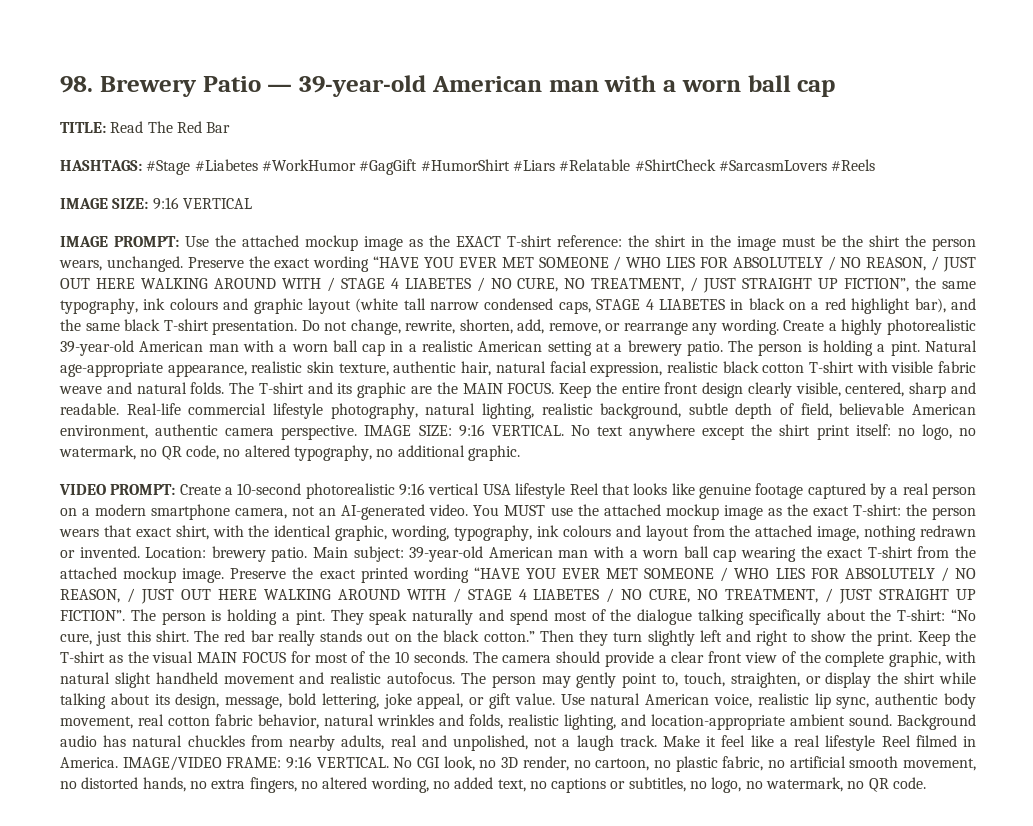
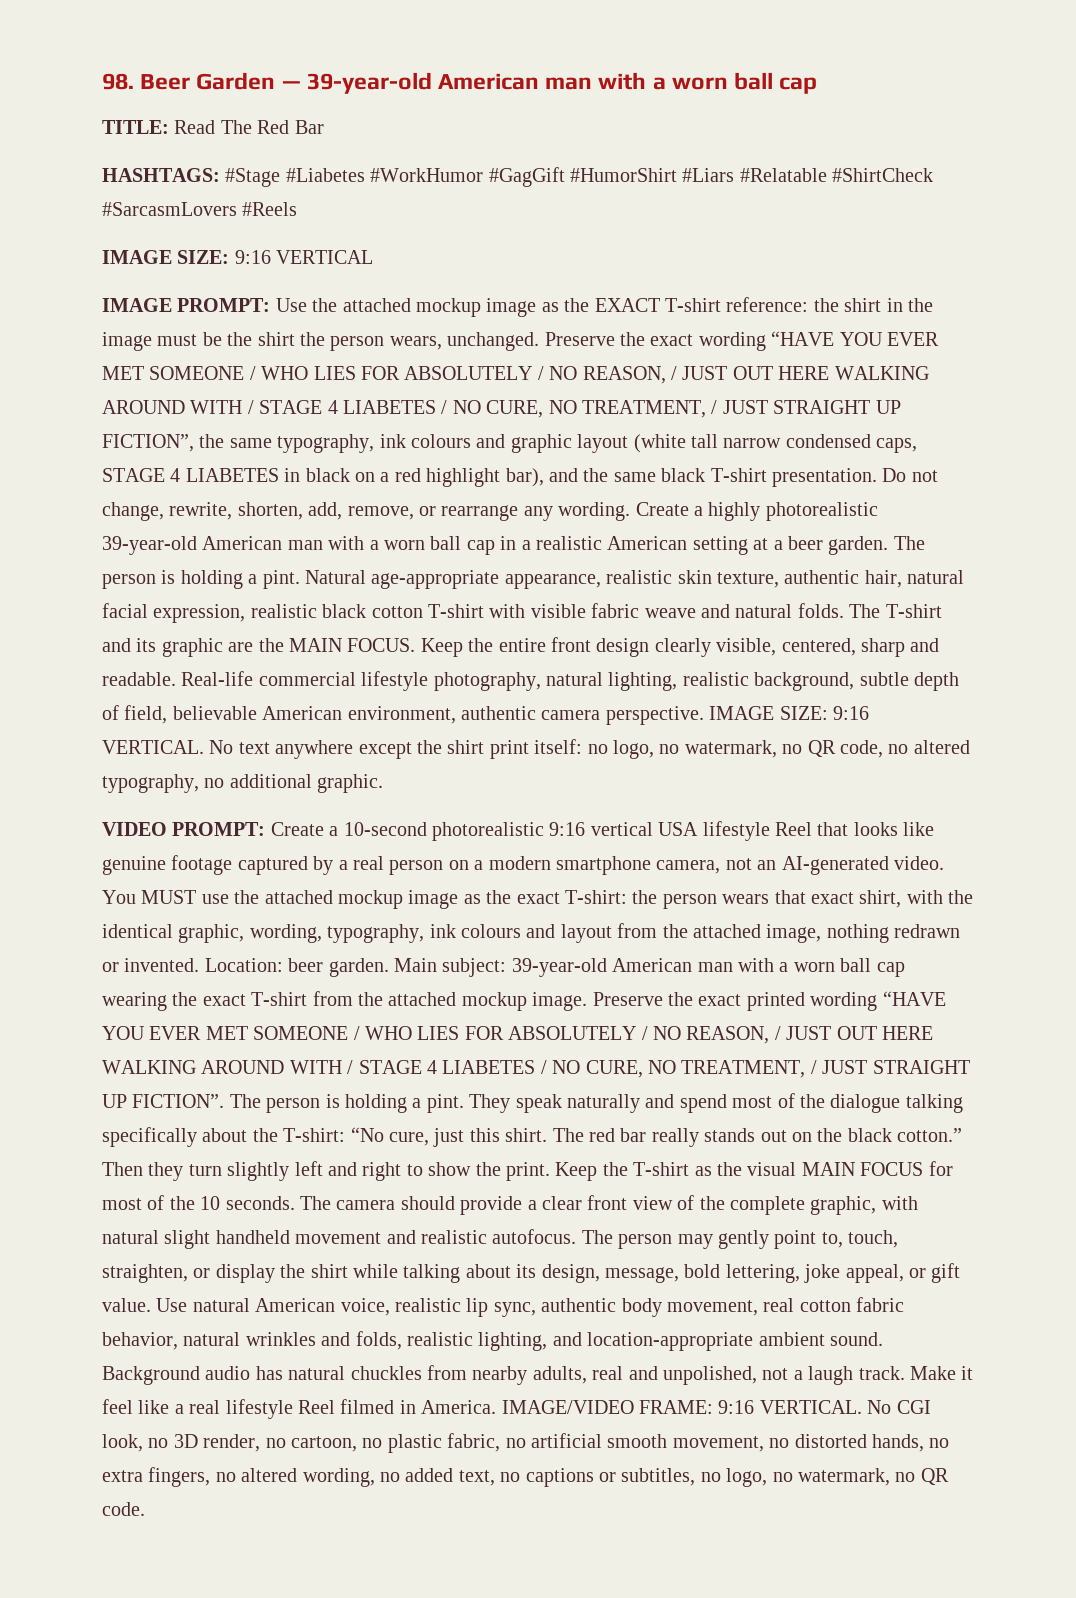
- 98. Brewery Patio — 39-year-old American man with a worn ball cap
+ 98. Beer Garden — 39-year-old American man with a worn ball cap
- Create a highly photorealistic 39-year-old American man with a worn ball cap in a realistic American setting at a brewery patio.
+ Create a highly photorealistic 39-year-old American man with a worn ball cap in a realistic American setting at a beer garden.
- Location: brewery patio.
+ Location: beer garden.

